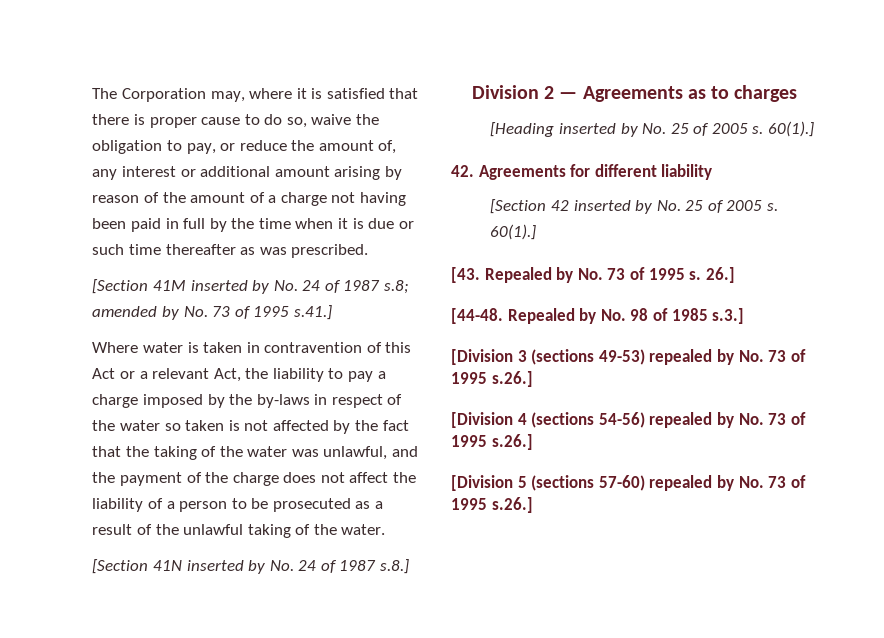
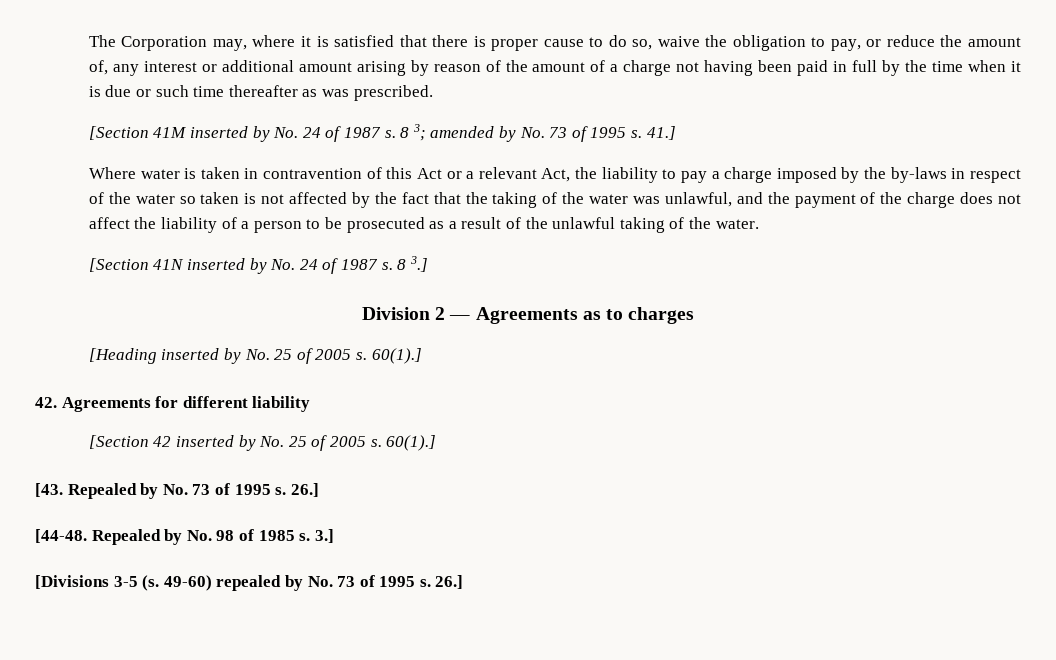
- [Section 41M inserted by No. 24 of 1987 s.8; amended by No. 73 of 1995 s.41.]
+ [Section 41M inserted by No. 24 of 1987 s. 8 3; amended by No. 73 of 1995 s. 41.]
- [Section 41N inserted by No. 24 of 1987 s.8.]
+ [Section 41N inserted by No. 24 of 1987 s. 8 3.]
- Repealed by No. 98 of 1985 s.3.]
- [Division 3 (sections 49-53) repealed by No. 73 of 1995 s.26.]
- [Division 4 (sections 54-56) repealed by No. 73 of 1995 s.26.]
- [Division 5 (sections 57-60) repealed by No. 73 of 1995 s.26.]
+ Repealed by No. 98 of 1985 s. 3.]
+ [Divisions 3-5 (s. 49-60) repealed by No. 73 of 1995 s. 26.]

